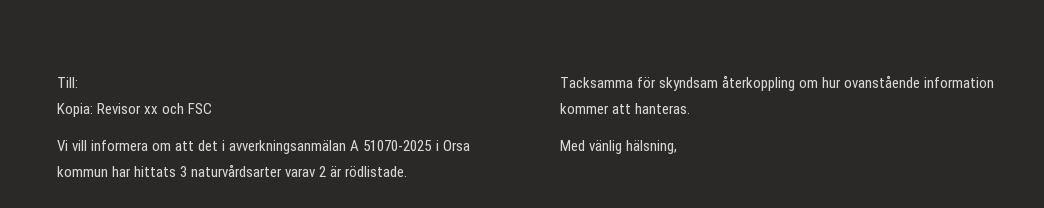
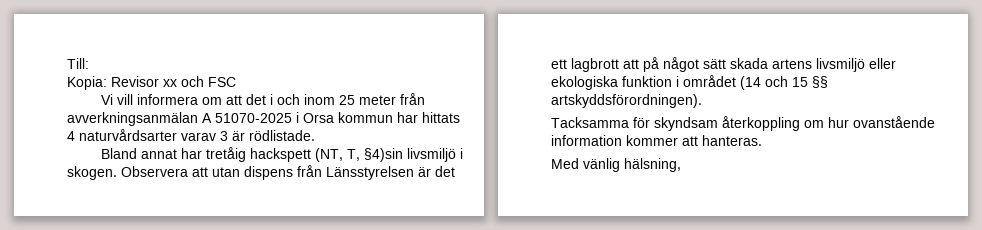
- Vi vill informera om att det i avverkningsanmälan A 51070-2025 i Orsa kommun har hittats 3 naturvårdsarter varav 2 är rödlistade.
+ Vi vill informera om att det i och inom 25 meter från avverkningsanmälan A 51070-2025 i Orsa kommun har hittats 4 naturvårdsarter varav 3 är rödlistade.
+ Bland annat har tretåig hackspett (NT, T, §4)sin livsmiljö i skogen. Observera att utan dispens från Länsstyrelsen är det ett lagbrott att på något sätt skada artens livsmiljö eller ekologiska funktion i området (14 och 15 §§ artskyddsförordningen).

